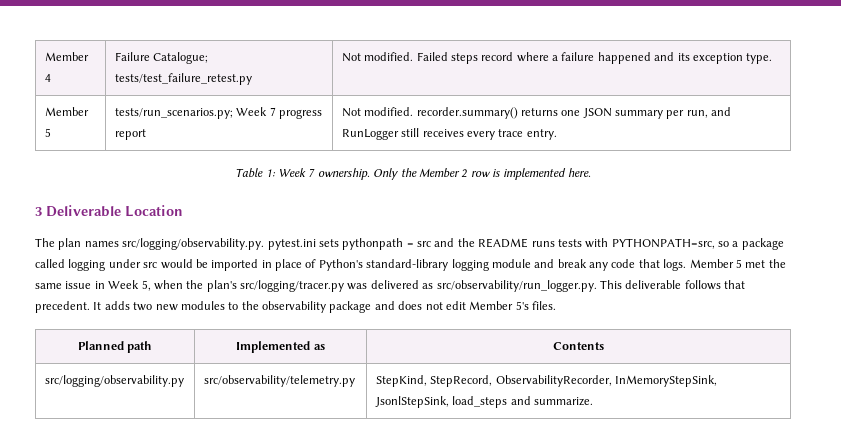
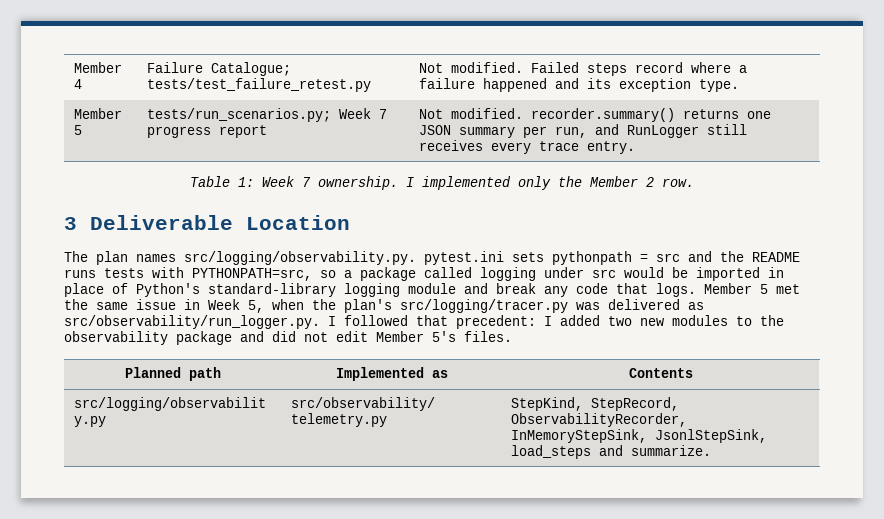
- Only the Member 2 row is implemented here.
+ I implemented only the Member 2 row.
- Member 5 met the same issue in Week 5, when the plan's src/logging/tracer.py was delivered as src/observability/run_logger.py. This deliverable follows that precedent. It adds two new modules to the observability package and does not edit Member 5's files.
+ Member 5 met the same issue in Week 5, when the plan's src/logging/tracer.py was delivered as src/observability/run_logger.py. I followed that precedent: I added two new modules to the observability package and did not edit Member 5's files.

